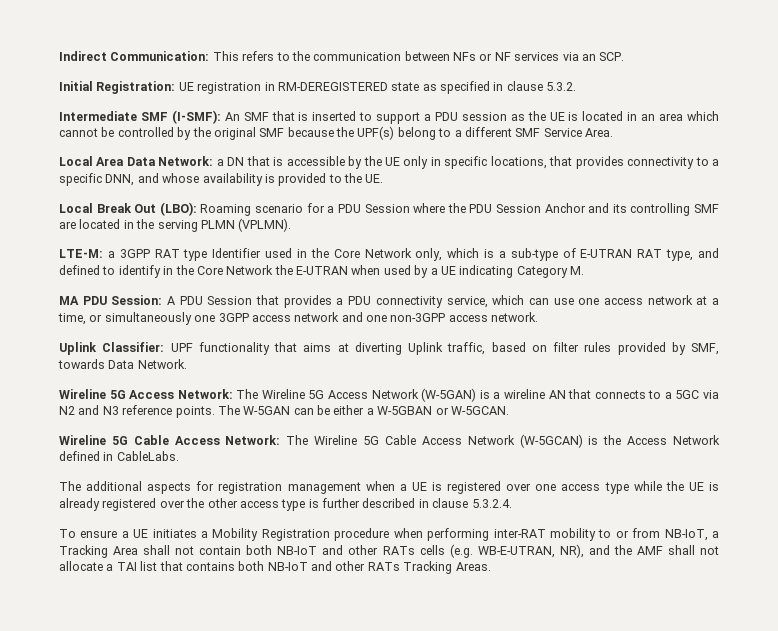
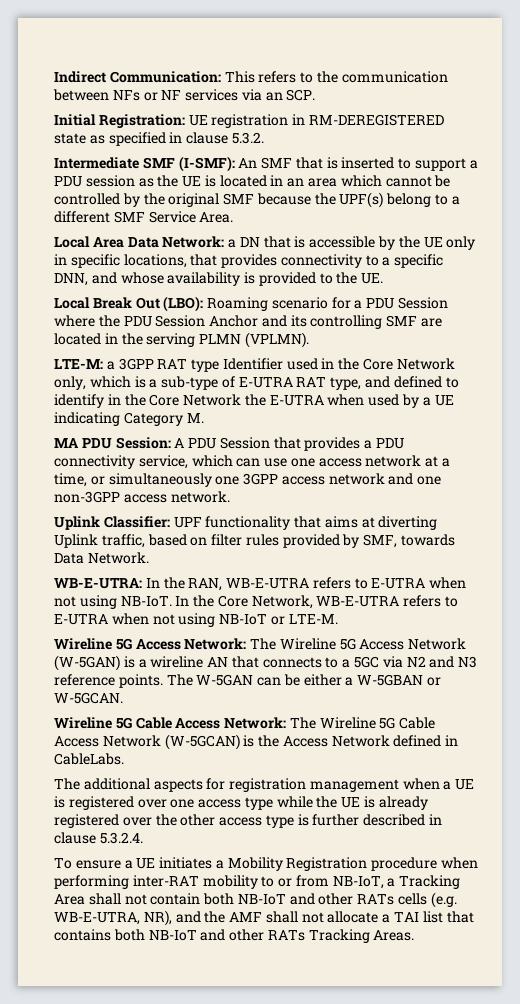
- LTE-M: a 3GPP RAT type Identifier used in the Core Network only, which is a sub-type of E-UTRAN RAT type, and defined to identify in the Core Network the E-UTRAN when used by a UE indicating Category M.
+ LTE-M: a 3GPP RAT type Identifier used in the Core Network only, which is a sub-type of E-UTRA RAT type, and defined to identify in the Core Network the E-UTRA when used by a UE indicating Category M.
+ WB-E-UTRA: In the RAN, WB-E-UTRA refers to E-UTRA when not using NB-IoT. In the Core Network, WB-E-UTRA refers to E-UTRA when not using NB-IoT or LTE-M.
- To ensure a UE initiates a Mobility Registration procedure when performing inter-RAT mobility to or from NB-IoT, a Tracking Area shall not contain both NB-IoT and other RATs cells (e.g. WB-E-UTRAN, NR), and the AMF shall not allocate a TAI list that contains both NB-IoT and other RATs Tracking Areas.
+ To ensure a UE initiates a Mobility Registration procedure when performing inter-RAT mobility to or from NB-IoT, a Tracking Area shall not contain both NB-IoT and other RATs cells (e.g. WB-E-UTRA, NR), and the AMF shall not allocate a TAI list that contains both NB-IoT and other RATs Tracking Areas.

